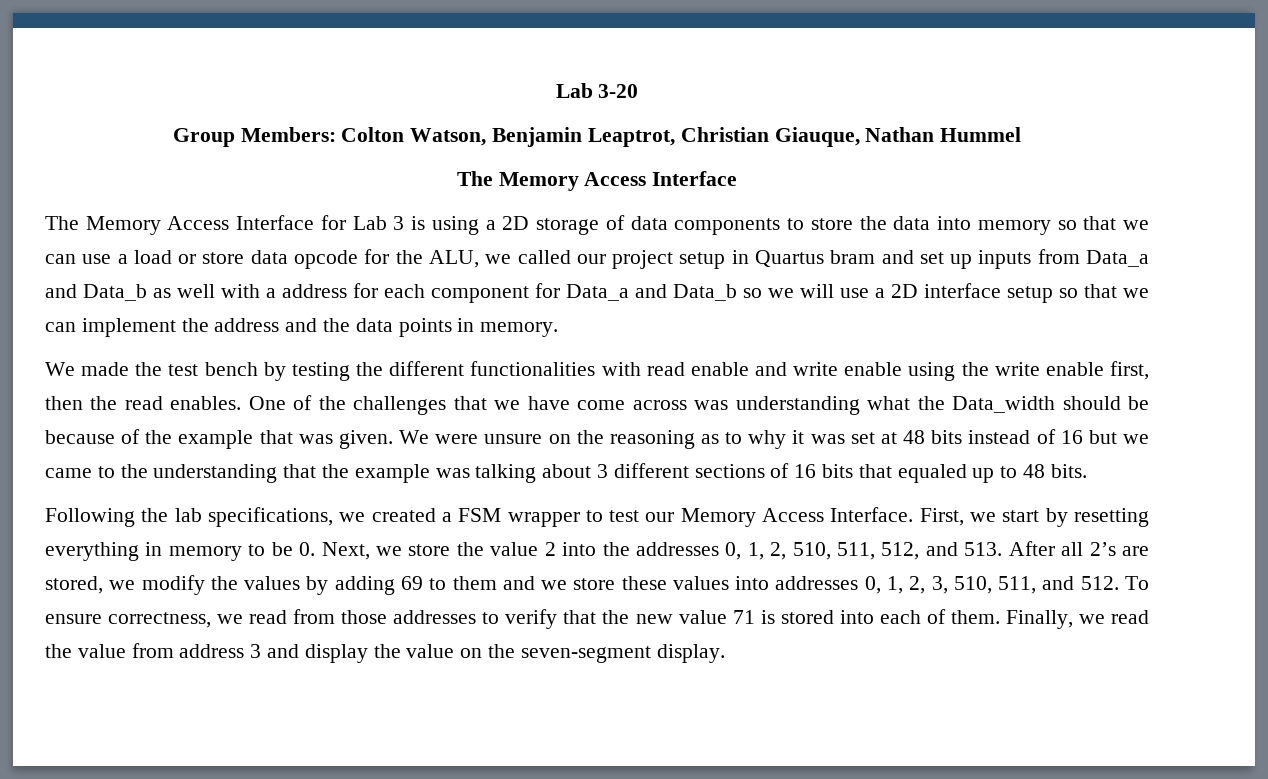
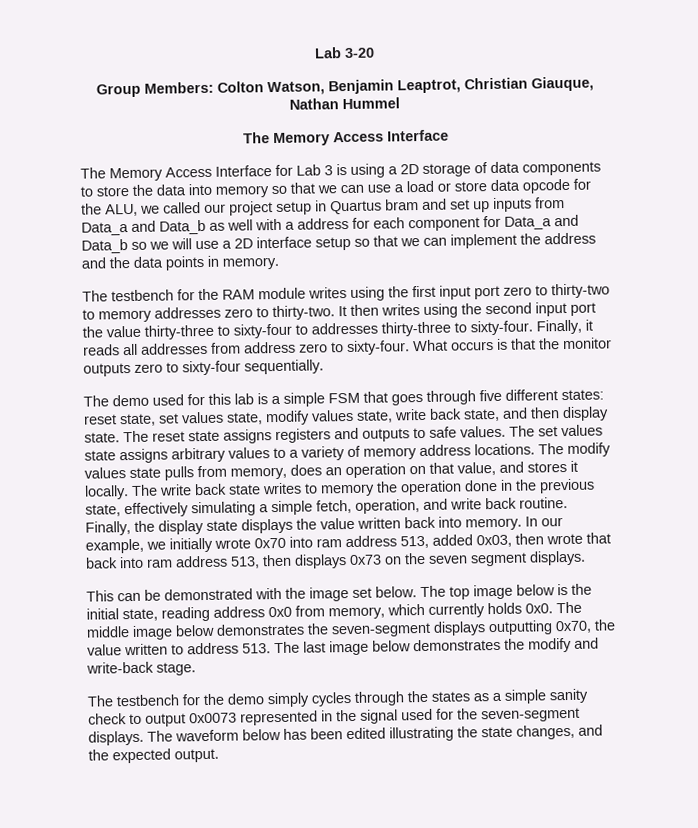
- We made the test bench by testing the different functionalities with read enable and write enable using the write enable first, then the read enables. One of the challenges that we have come across was understanding what the Data_width should be because of the example that was given. We were unsure on the reasoning as to why it was set at 48 bits instead of 16 but we came to the understanding that the example was talking about 3 different sections of 16 bits that equaled up to 48 bits.
- Following the lab specifications, we created a FSM wrapper to test our Memory Access Interface. First, we start by resetting everything in memory to be 0. Next, we store the value 2 into the addresses 0, 1, 2, 510, 511, 512, and 513. After all 2’s are stored, we modify the values by adding 69 to them and we store these values into addresses 0, 1, 2, 3, 510, 511, and 512. To ensure correctness, we read from those addresses to verify that the new value 71 is stored into each of them. Finally, we read the value from address 3 and display the value on the seven-segment display.
+ The testbench for the RAM module writes using the first input port zero to thirty-two to memory addresses zero to thirty-two. It then writes using the second input port the value thirty-three to sixty-four to addresses thirty-three to sixty-four. Finally, it reads all addresses from address zero to sixty-four. What occurs is that the monitor outputs zero to sixty-four sequentially.
+ The demo used for this lab is a simple FSM that goes through five different states: reset state, set values state, modify values state, write back state, and then display state. The reset state assigns registers and outputs to safe values. The set values state assigns arbitrary values to a variety of memory address locations. The modify values state pulls from memory, does an operation on that value, and stores it locally. The write back state writes to memory the operation done in the previous state, effectively simulating a simple fetch, operation, and write back routine. Finally, the display state displays the value written back into memory. In our example, we initially wrote 0x70 into ram address 513, added 0x03, then wrote that back into ram address 513, then displays 0x73 on the seven segment displays.
+ This can be demonstrated with the image set below. The top image below is the initial state, reading address 0x0 from memory, which currently holds 0x0. The middle image below demonstrates the seven-segment displays outputting 0x70, the value written to address 513. The last image below demonstrates the modify and write-back stage.
+ The testbench for the demo simply cycles through the states as a simple sanity check to output 0x0073 represented in the signal used for the seven-segment displays. The waveform below has been edited illustrating the state changes, and the expected output.

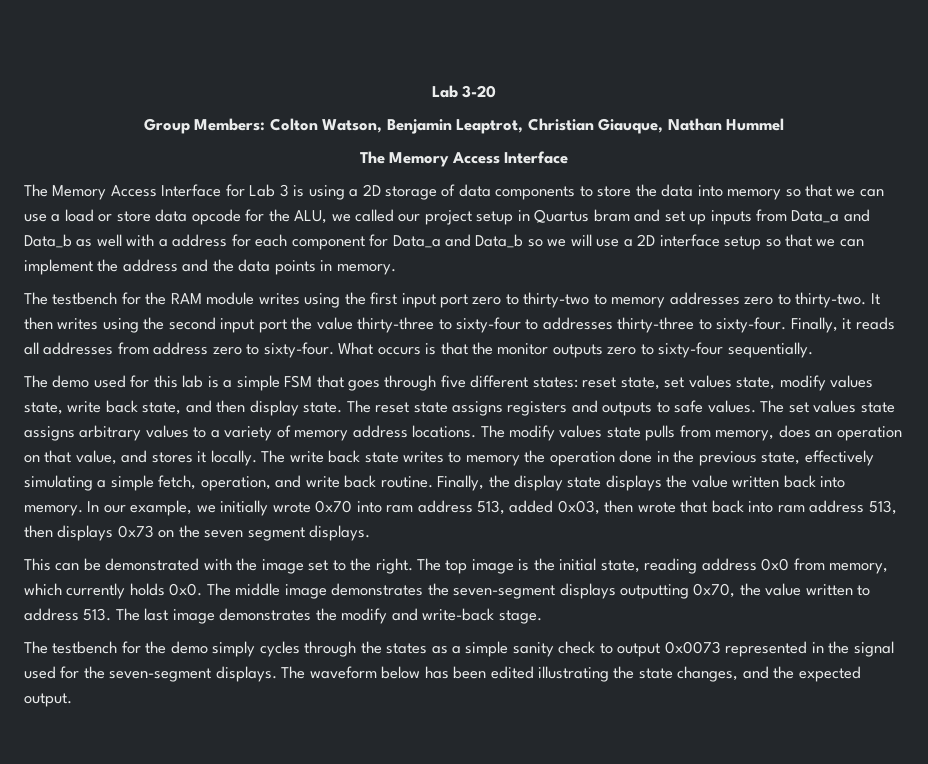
- This can be demonstrated with the image set below.
+ This can be demonstrated with the image set to the right.
- The top image below is the initial state, reading address 0x0 from memory, which currently holds 0x0.
+ The top image is the initial state, reading address 0x0 from memory, which currently holds 0x0.
- The middle image below demonstrates the seven-segment displays outputting 0x70, the value written to address 513. The last image below demonstrates the modify and write-back stage.
+ The middle image demonstrates the seven-segment displays outputting 0x70, the value written to address 513. The last image demonstrates the modify and write-back stage.

